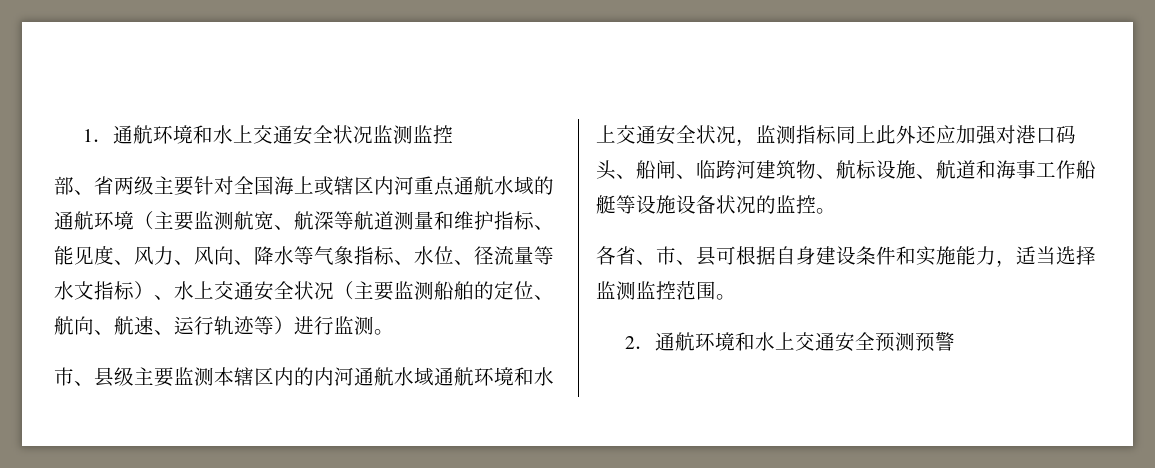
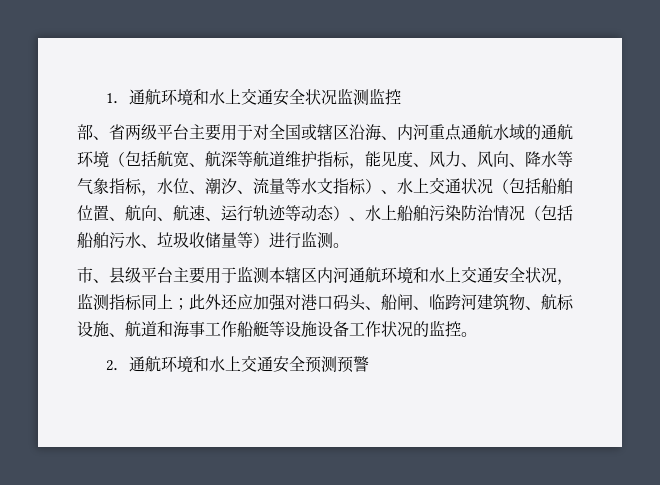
- 部、省两级主要针对全国海上或辖区内河重点通航水域的通航环境（主要监测航宽、航深等航道测量和维护指标、能见度、风力、风向、降水等气象指标、水位、径流量等水文指标）、水上交通安全状况（主要监测船舶的定位、航向、航速、运行轨迹等）进行监测。
+ 部、省两级平台主要用于对全国或辖区沿海、内河重点通航水域的通航环境（包括航宽、航深等航道维护指标，能见度、风力、风向、降水等气象指标，水位、潮汐、流量等水文指标）、水上交通状况（包括船舶位置、航向、航速、运行轨迹等动态）、水上船舶污染防治情况（包括船舶污水、垃圾收储量等）进行监测。
- 市、县级主要监测本辖区内的内河通航水域通航环境和水上交通安全状况，监测指标同上此外还应加强对港口码头、船闸、临跨河建筑物、航标设施、航道和海事工作船艇等设施设备状况的监控。
+ 市、县级平台主要用于监测本辖区内河通航环境和水上交通安全状况，监测指标同上；此外还应加强对港口码头、船闸、临跨河建筑物、航标设施、航道和海事工作船艇等设施设备工作状况的监控。
- 各省、市、县可根据自身建设条件和实施能力，适当选择监测监控范围。

